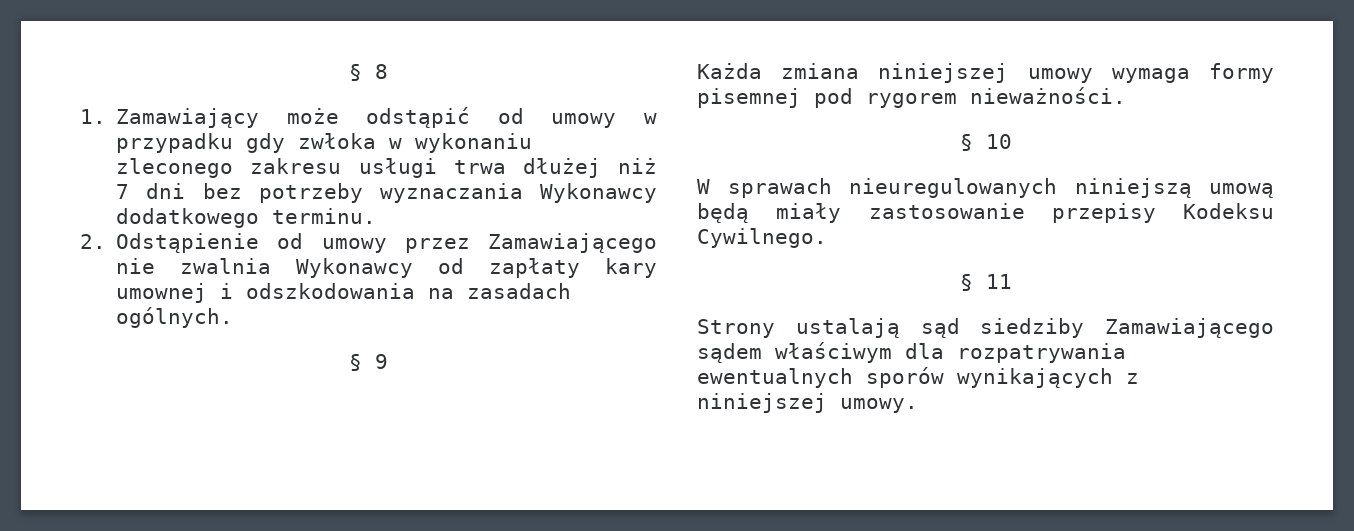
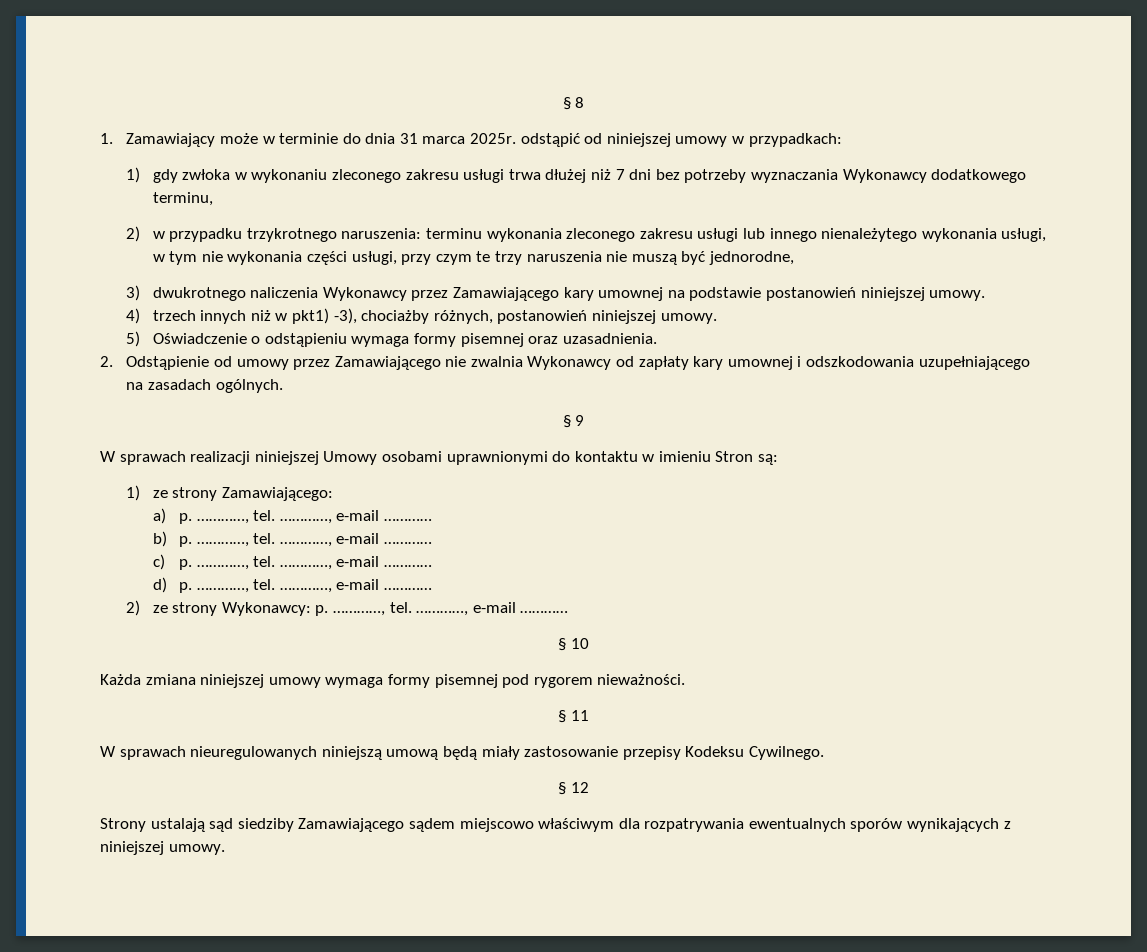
- 1. Zamawiający może odstąpić od umowy w przypadku gdy zwłoka w wykonaniu zleconego zakresu usługi trwa dłużej niż 7 dni bez potrzeby wyznaczania Wykonawcy dodatkowego terminu.
+ 1. Zamawiający może w terminie do dnia 31 marca 2025r. odstąpić od niniejszej umowy w przypadkach:
+ 1) gdy zwłoka w wykonaniu zleconego zakresu usługi trwa dłużej niż 7 dni bez potrzeby wyznaczania Wykonawcy dodatkowego terminu,
+ 2) w przypadku trzykrotnego naruszenia: terminu wykonania zleconego zakresu usługi lub innego nienależytego wykonania usługi, w tym nie wykonania części usługi, przy czym te trzy naruszenia nie muszą być jednorodne,
+ 3) dwukrotnego naliczenia Wykonawcy przez Zamawiającego kary umownej na podstawie postanowień niniejszej umowy.
+ 4) trzech innych niż w pkt1) -3), chociażby różnych, postanowień niniejszej umowy.
+ 5) Oświadczenie o odstąpieniu wymaga formy pisemnej oraz uzasadnienia.
- 2. Odstąpienie od umowy przez Zamawiającego nie zwalnia Wykonawcy od zapłaty kary umownej i odszkodowania na zasadach ogólnych.
+ 2. Odstąpienie od umowy przez Zamawiającego nie zwalnia Wykonawcy od zapłaty kary umownej i odszkodowania uzupełniającego na zasadach ogólnych.
+ W sprawach realizacji niniejszej Umowy osobami uprawnionymi do kontaktu w imieniu Stron są:
+ 1) ze strony Zamawiającego:
+ a) p. …………, tel. …………, e-mail …………
+ b) p. …………, tel. …………, e-mail …………
+ c) p. …………, tel. …………, e-mail …………
+ d) p. …………, tel. …………, e-mail …………
+ 2) ze strony Wykonawcy: p. …………, tel. …………, e-mail …………
+ § 10
- § 10
+ § 11
- § 11
+ § 12
- Strony ustalają sąd siedziby Zamawiającego sądem właściwym dla rozpatrywania ewentualnych sporów wynikających z niniejszej umowy.
+ Strony ustalają sąd siedziby Zamawiającego sądem miejscowo właściwym dla rozpatrywania ewentualnych sporów wynikających z niniejszej umowy.

